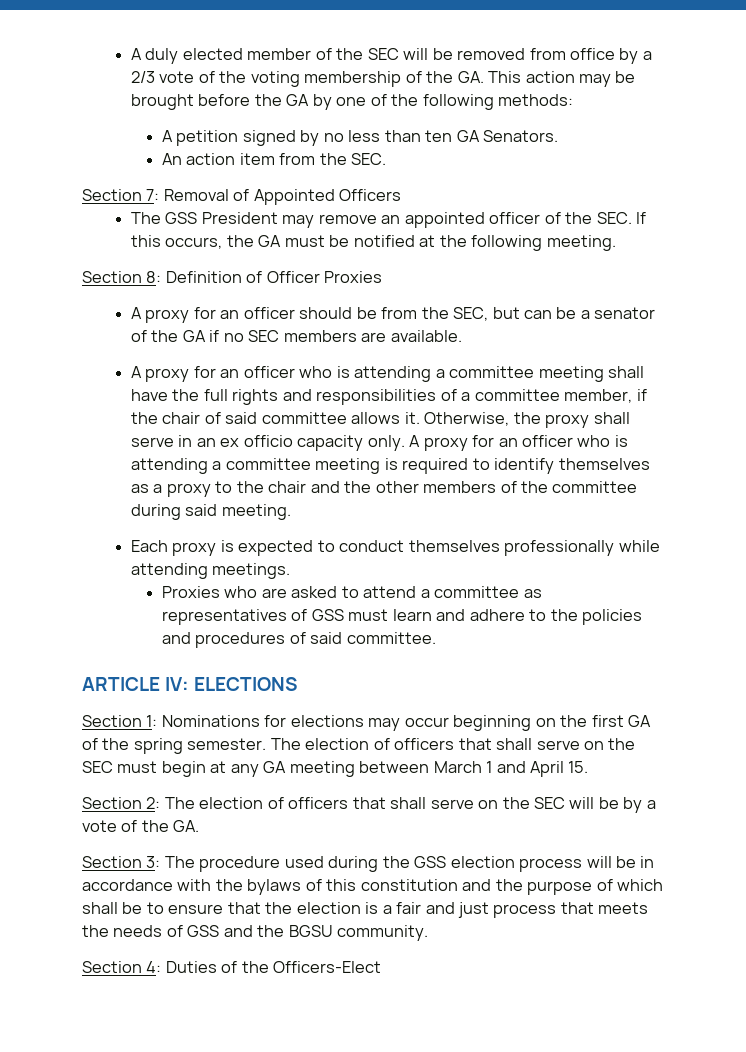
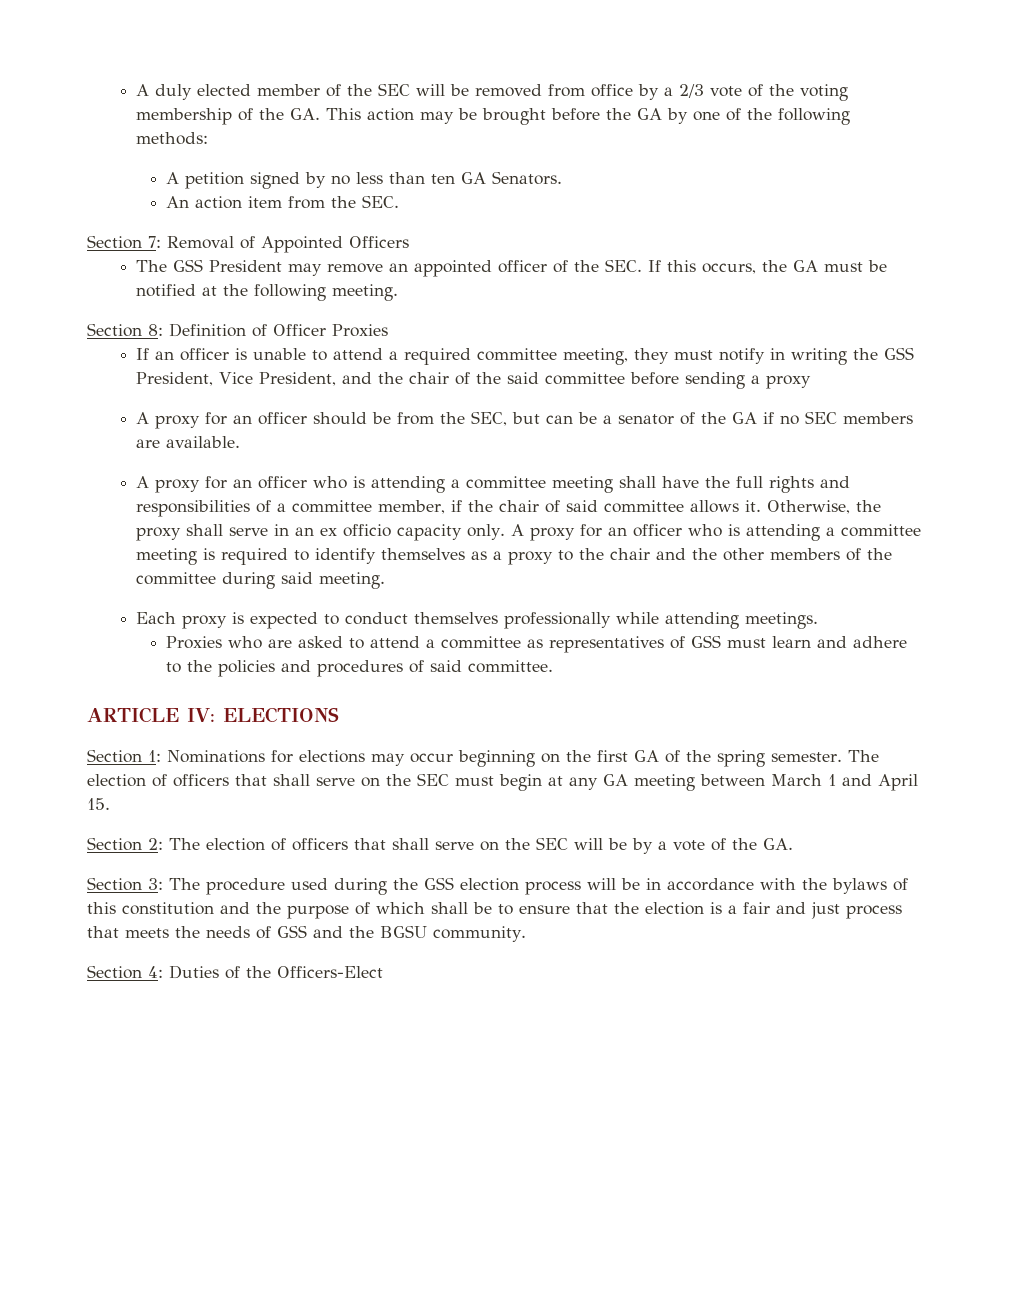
+ If an officer is unable to attend a required committee meeting, they must notify in writing the GSS President, Vice President, and the chair of the said committee before sending a proxy

